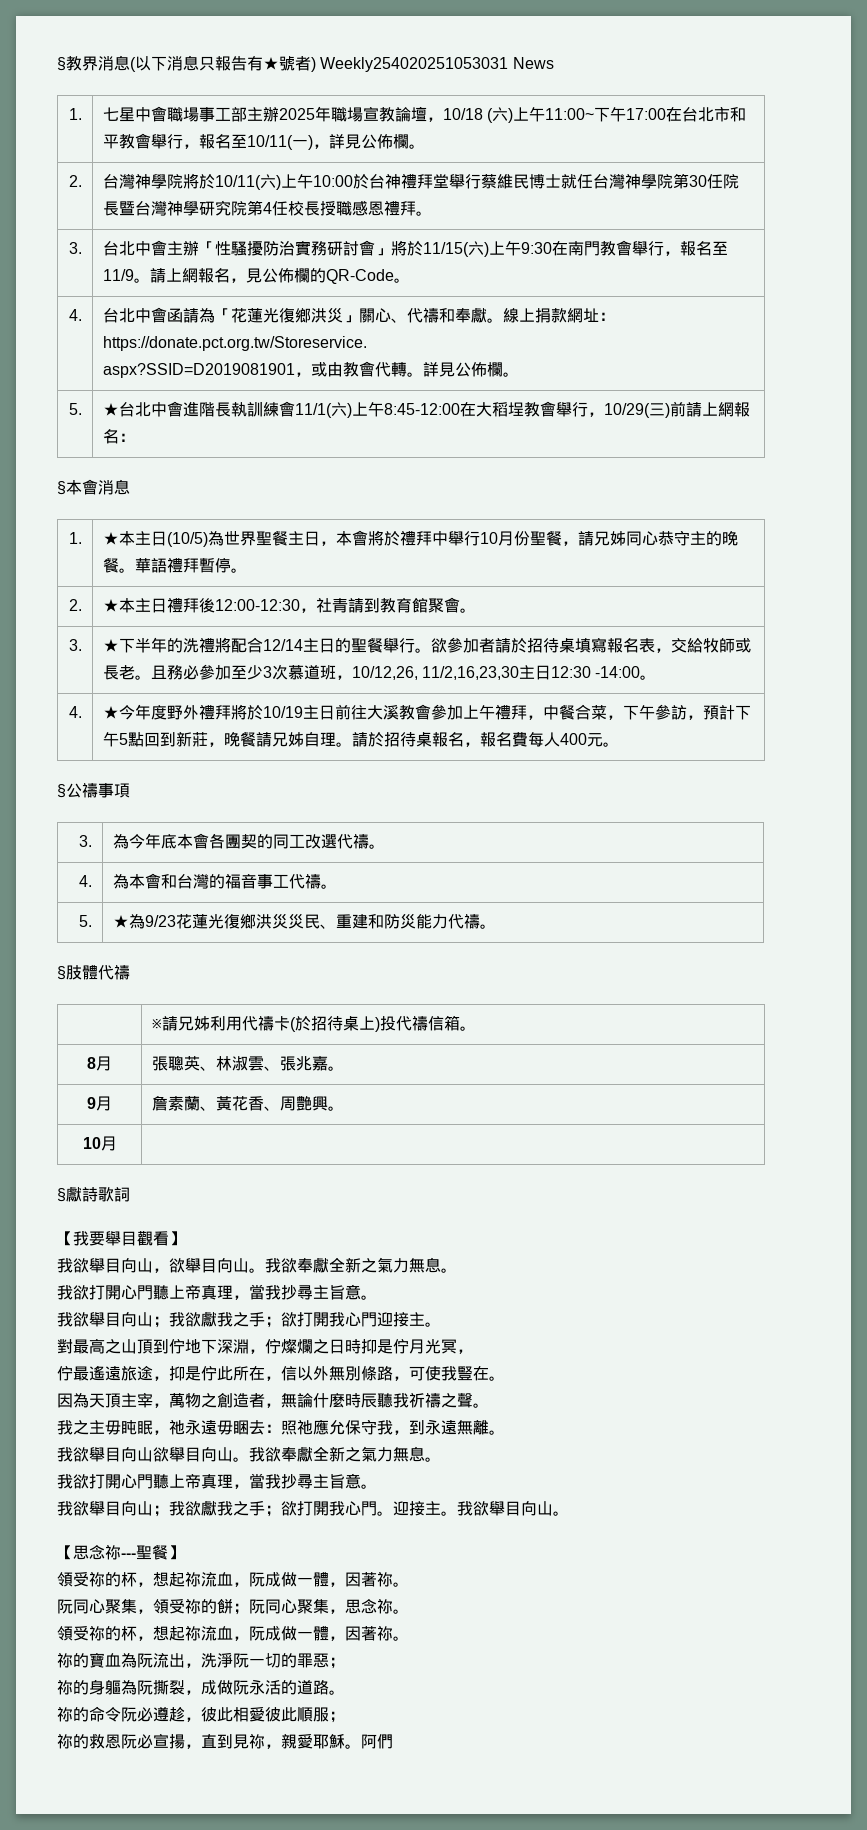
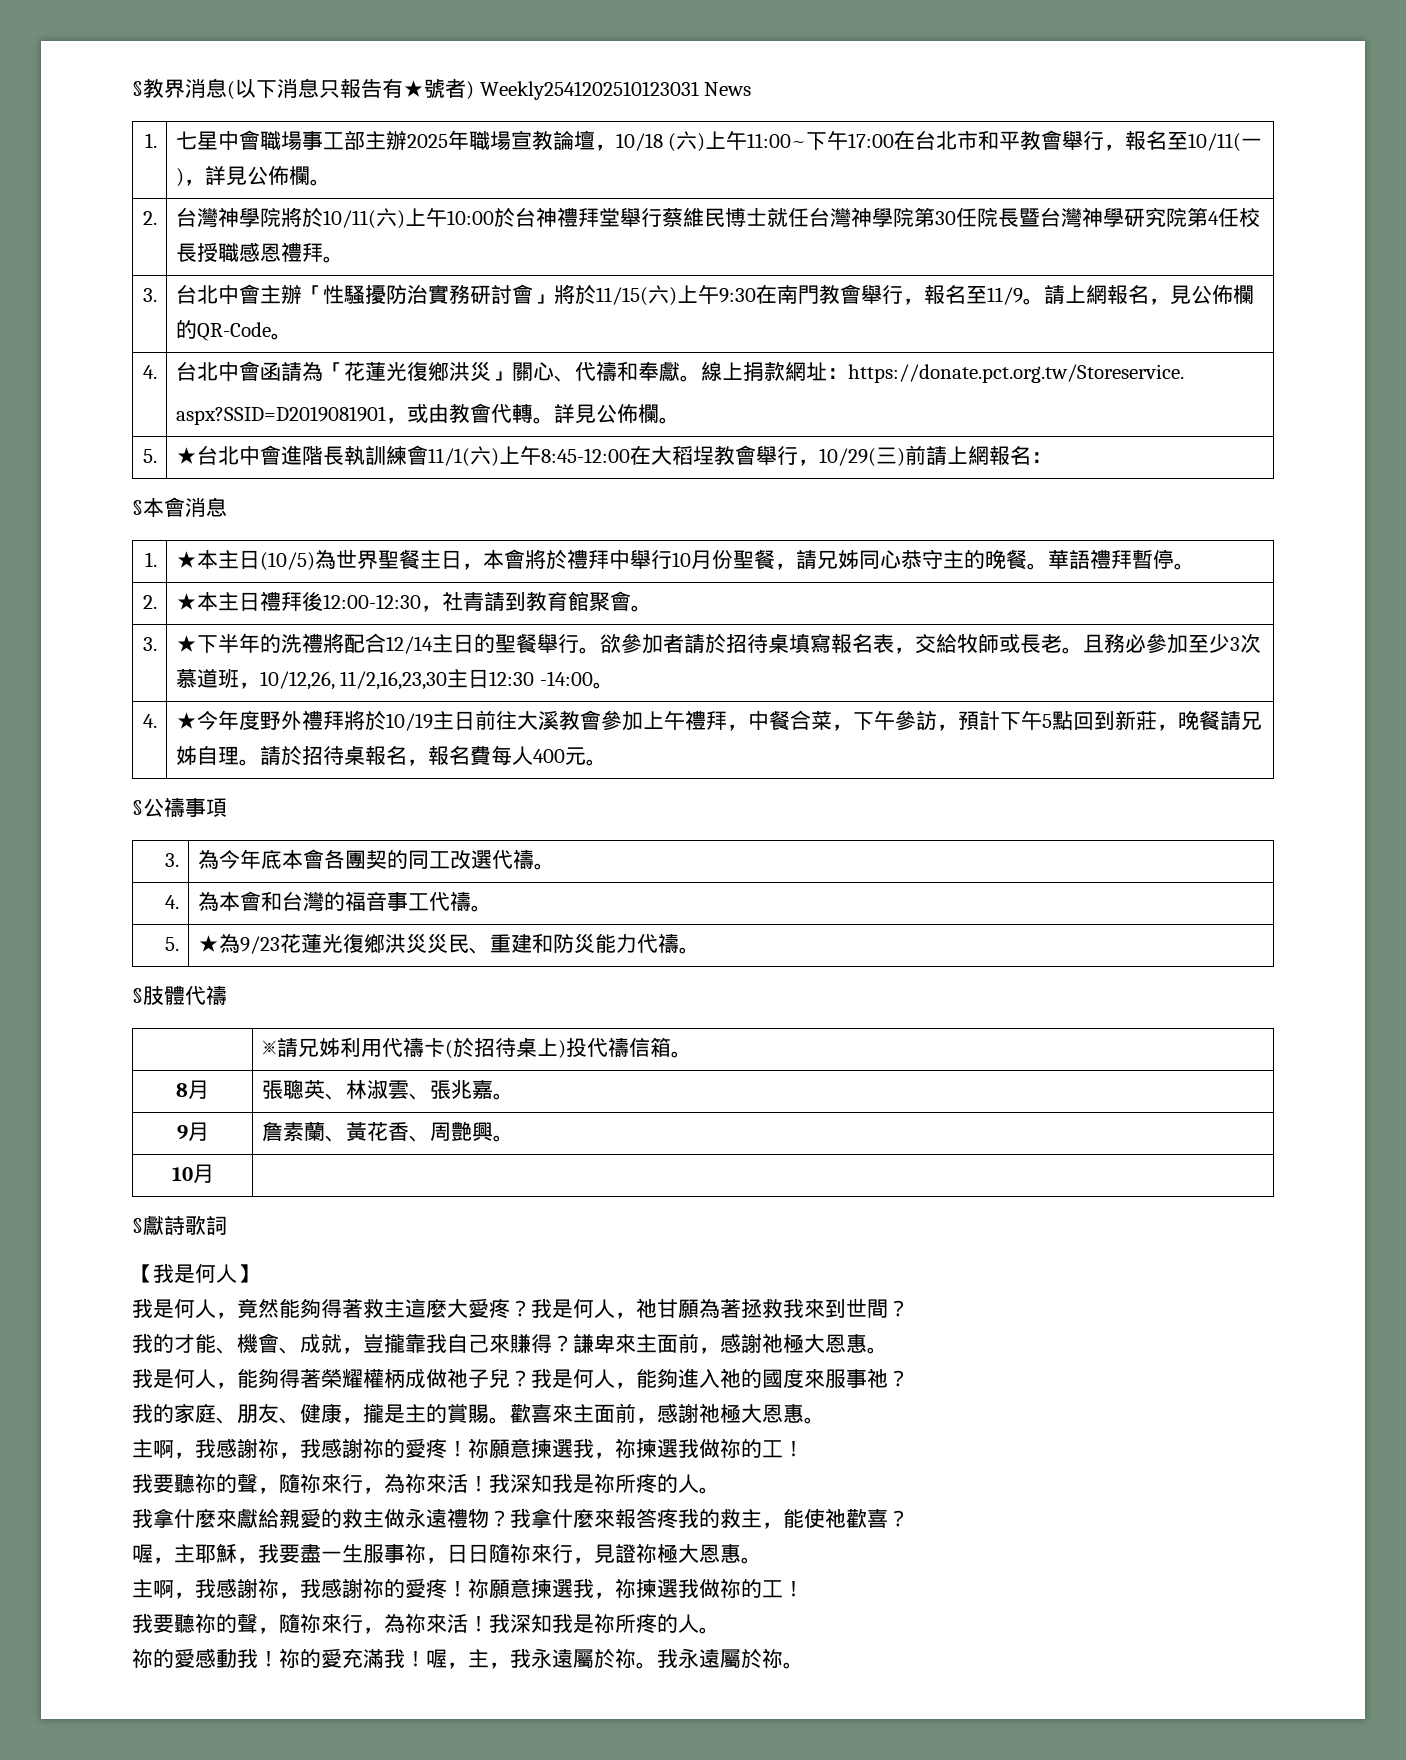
- §教界消息(以下消息只報告有★號者) Weekly254020251053031 News
+ §教界消息(以下消息只報告有★號者) Weekly2541202510123031 News
- 【我要舉目觀看】
+ 【我是何人】
- 我欲舉目向山，欲舉目向山。我欲奉獻全新之氣力無息。
- 我欲打開心門聽上帝真理，當我抄尋主旨意。
- 我欲舉目向山；我欲獻我之手；欲打開我心門迎接主。
- 對最高之山頂到佇地下深淵，佇燦爛之日時抑是佇月光冥，
- 佇最遙遠旅途，抑是佇此所在，信以外無別條路，可使我豎在。
- 因為天頂主宰，萬物之創造者，無論什麼時辰聽我祈禱之聲。
- 我之主毋盹眠，祂永遠毋睏去：照祂應允保守我，到永遠無離。
- 我欲舉目向山欲舉目向山。我欲奉獻全新之氣力無息。
- 我欲打開心門聽上帝真理，當我抄尋主旨意。
- 我欲舉目向山；我欲獻我之手；欲打開我心門。迎接主。我欲舉目向山。
- 【思念祢---聖餐】
- 領受祢的杯，想起祢流血，阮成做一體，因著祢。
- 阮同心聚集，領受祢的餅；阮同心聚集，思念祢。
- 領受祢的杯，想起祢流血，阮成做一體，因著祢。
- 祢的寶血為阮流出，洗淨阮一切的罪惡；
- 祢的身軀為阮撕裂，成做阮永活的道路。
- 祢的命令阮必遵趁，彼此相愛彼此順服；
- 祢的救恩阮必宣揚，直到見祢，親愛耶穌。阿們
+ 我是何人，竟然能夠得著救主這麼大愛疼？我是何人，祂甘願為著拯救我來到世間？
+ 我的才能、機會、成就，豈攏靠我自己來賺得？謙卑來主面前，感謝祂極大恩惠。
+ 我是何人，能夠得著榮耀權柄成做祂子兒？我是何人，能夠進入祂的國度來服事祂？
+ 我的家庭、朋友、健康，攏是主的賞賜。歡喜來主面前，感謝祂極大恩惠。
+ 主啊，我感謝祢，我感謝祢的愛疼！祢願意揀選我，祢揀選我做祢的工！
+ 我要聽祢的聲，隨祢來行，為祢來活！我深知我是祢所疼的人。
+ 我拿什麼來獻給親愛的救主做永遠禮物？我拿什麼來報答疼我的救主，能使祂歡喜？
+ 喔，主耶穌，我要盡一生服事祢，日日隨祢來行，見證祢極大恩惠。
+ 主啊，我感謝祢，我感謝祢的愛疼！祢願意揀選我，祢揀選我做祢的工！
+ 我要聽祢的聲，隨祢來行，為祢來活！我深知我是祢所疼的人。
+ 祢的愛感動我！祢的愛充滿我！喔，主，我永遠屬於祢。我永遠屬於祢。

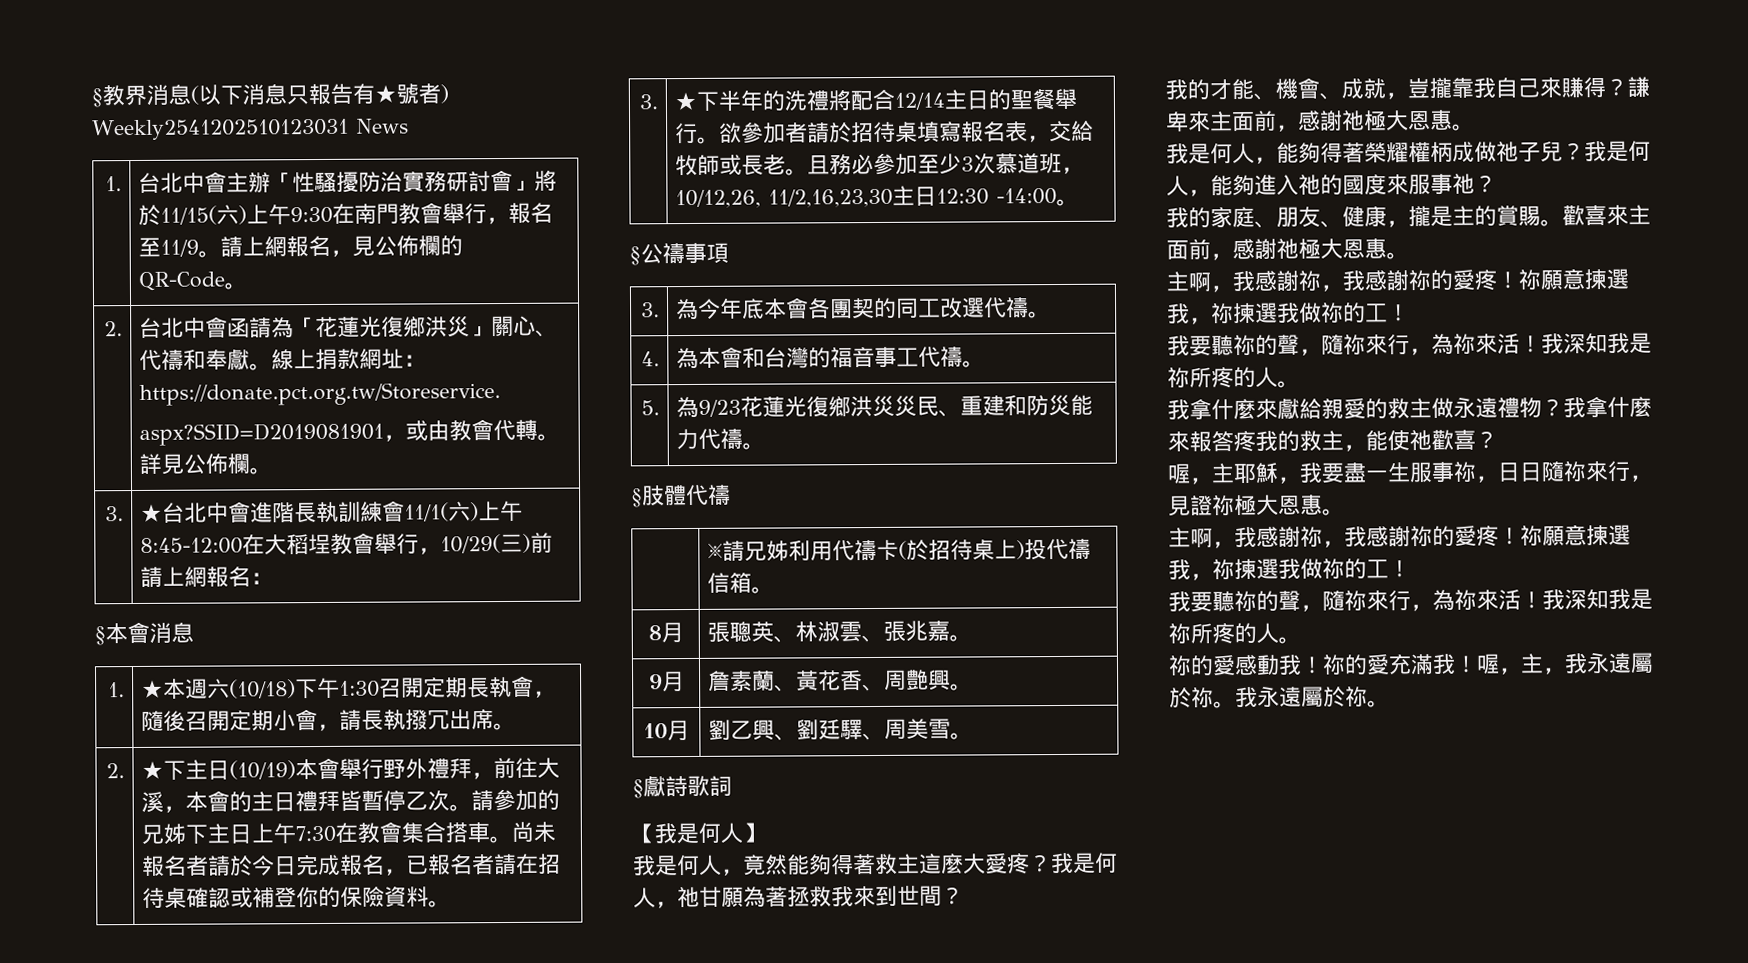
- 1. | 七星中會職場事工部主辦2025年職場宣教論壇，10/18 (六)上午11:00~下午17:00在台北市和平教會舉行，報名至10/11(一)，詳見公佈欄。
- 2. | 台灣神學院將於10/11(六)上午10:00於台神禮拜堂舉行蔡維民博士就任台灣神學院第30任院長暨台灣神學研究院第4任校長授職感恩禮拜。
- 3. | 台北中會主辦「性騷擾防治實務研討會」將於11/15(六)上午9:30在南門教會舉行，報名至11/9。請上網報名，見公佈欄的QR-Code。
+ 1. | 台北中會主辦「性騷擾防治實務研討會」將於11/15(六)上午9:30在南門教會舉行，報名至11/9。請上網報名，見公佈欄的QR-Code。
- 4. | 台北中會函請為「花蓮光復鄉洪災」關心、代禱和奉獻。線上捐款網址：https://donate.pct.org.tw/Storeservice.
+ 2. | 台北中會函請為「花蓮光復鄉洪災」關心、代禱和奉獻。線上捐款網址：https://donate.pct.org.tw/Storeservice.
- 5. | ★台北中會進階長執訓練會11/1(六)上午8:45-12:00在大稻埕教會舉行，10/29(三)前請上網報名：
+ 3. | ★台北中會進階長執訓練會11/1(六)上午8:45-12:00在大稻埕教會舉行，10/29(三)前請上網報名：
- 1. | ★本主日(10/5)為世界聖餐主日，本會將於禮拜中舉行10月份聖餐，請兄姊同心恭守主的晚餐。華語禮拜暫停。
- 2. | ★本主日禮拜後12:00-12:30，社青請到教育館聚會。
+ 1. | ★本週六(10/18)下午1:30召開定期長執會，隨後召開定期小會，請長執撥冗出席。
+ 2. | ★下主日(10/19)本會舉行野外禮拜，前往大溪，本會的主日禮拜皆暫停乙次。請參加的兄姊下主日上午7:30在教會集合搭車。尚未報名者請於今日完成報名，已報名者請在招待桌確認或補登你的保險資料。
- 4. | ★今年度野外禮拜將於10/19主日前往大溪教會參加上午禮拜，中餐合菜，下午參訪，預計下午5點回到新莊，晚餐請兄姊自理。請於招待桌報名，報名費每人400元。
- 5. | ★為9/23花蓮光復鄉洪災災民、重建和防災能力代禱。
+ 5. | 為9/23花蓮光復鄉洪災災民、重建和防災能力代禱。
- 10月 |
+ 10月 | 劉乙興、劉廷驛、周美雪。

